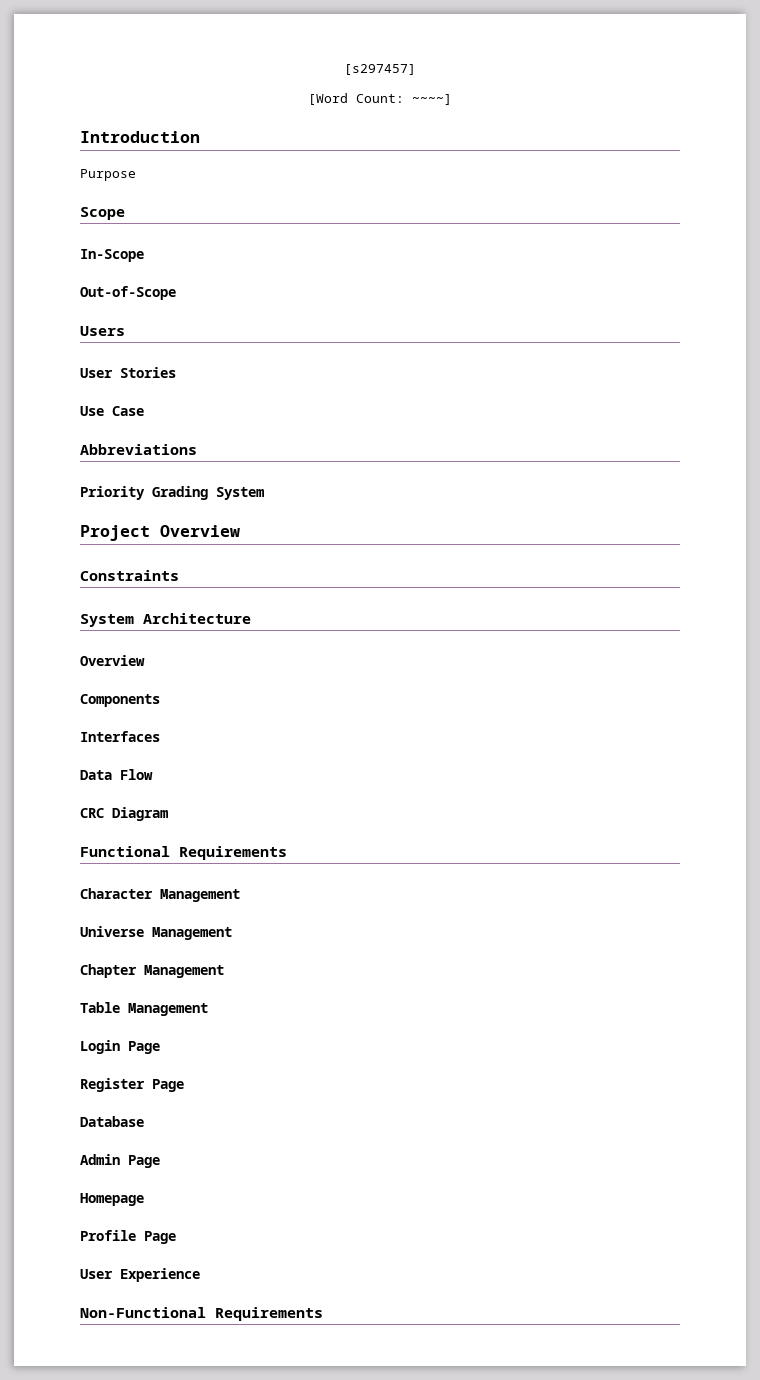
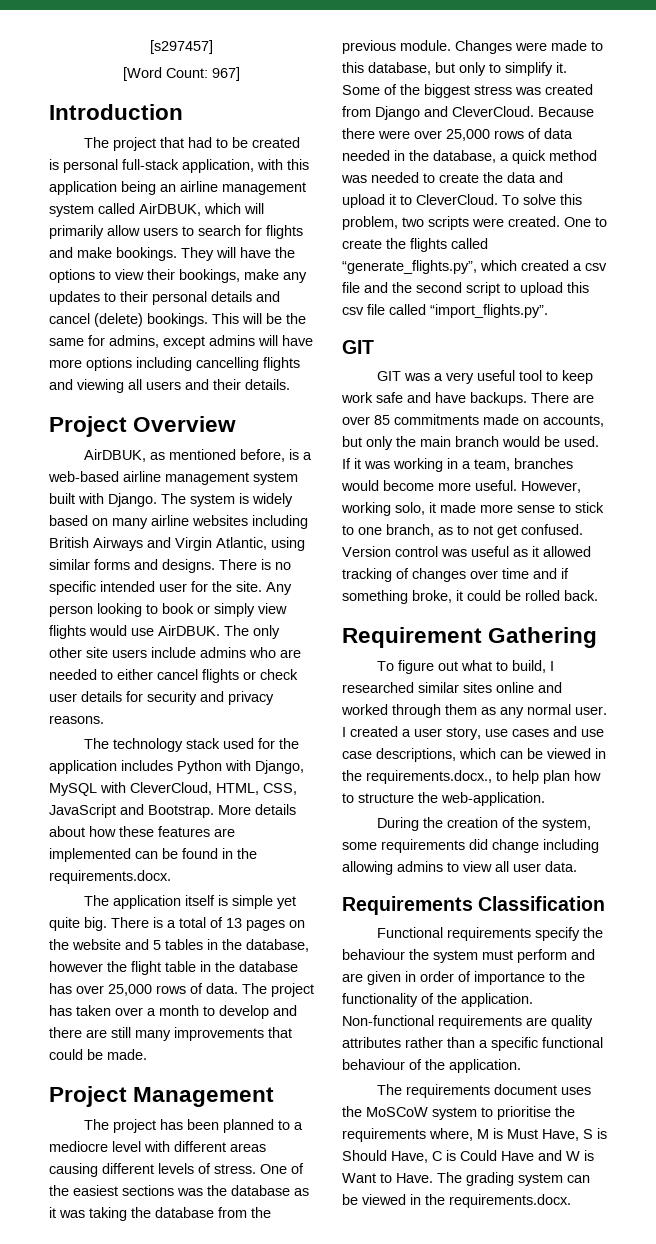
- [Word Count: ~~~~]
+ [Word Count: 967]
- Purpose
- Scope
- In-Scope
- Out-of-Scope
- Users
- User Stories
- Use Case
- Abbreviations
- Priority Grading System
+ The project that had to be created is personal full-stack application, with this application being an airline management system called AirDBUK, which will primarily allow users to search for flights and make bookings. They will have the options to view their bookings, make any updates to their personal details and cancel (delete) bookings. This will be the same for admins, except admins will have more options including cancelling flights and viewing all users and their details.
  Project Overview
- Constraints
- System Architecture
- Overview
- Components
- Interfaces
- Data Flow
- CRC Diagram
- Functional Requirements
- Character Management
- Universe Management
- Chapter Management
- Table Management
- Login Page
- Register Page
- Database
- Admin Page
- Homepage
- Profile Page
- User Experience
- Non-Functional Requirements
+ AirDBUK, as mentioned before, is a web-based airline management system built with Django. The system is widely based on many airline websites including British Airways and Virgin Atlantic, using similar forms and designs. There is no specific intended user for the site. Any person looking to book or simply view flights would use AirDBUK. The only other site users include admins who are needed to either cancel flights or check user details for security and privacy reasons.
+ The technology stack used for the application includes Python with Django, MySQL with CleverCloud, HTML, CSS, JavaScript and Bootstrap. More details about how these features are implemented can be found in the requirements.docx.
+ The application itself is simple yet quite big. There is a total of 13 pages on the website and 5 tables in the database, however the flight table in the database has over 25,000 rows of data. The project has taken over a month to develop and there are still many improvements that could be made.
+ Project Management
+ The project has been planned to a mediocre level with different areas causing different levels of stress. One of the easiest sections was the database as it was taking the database from the previous module. Changes were made to this database, but only to simplify it. Some of the biggest stress was created from Django and CleverCloud. Because there were over 25,000 rows of data needed in the database, a quick method was needed to create the data and upload it to CleverCloud. To solve this problem, two scripts were created. One to create the flights called “generate_flights.py”, which created a csv file and the second script to upload this csv file called “import_flights.py”.
+ GIT
+ GIT was a very useful tool to keep work safe and have backups. There are over 85 commitments made on accounts, but only the main branch would be used. If it was working in a team, branches would become more useful. However, working solo, it made more sense to stick to one branch, as to not get confused. Version control was useful as it allowed tracking of changes over time and if something broke, it could be rolled back.
+ Requirement Gathering
+ To figure out what to build, I researched similar sites online and worked through them as any normal user. I created a user story, use cases and use case descriptions, which can be viewed in the requirements.docx., to help plan how to structure the web-application.
+ During the creation of the system, some requirements did change including allowing admins to view all user data.
+ Requirements Classification
+ Functional requirements specify the behaviour the system must perform and are given in order of importance to the functionality of the application. Non-functional requirements are quality attributes rather than a specific functional behaviour of the application.
+ The requirements document uses the MoSCoW system to prioritise the requirements where, M is Must Have, S is Should Have, C is Could Have and W is Want to Have. The grading system can be viewed in the requirements.docx.

